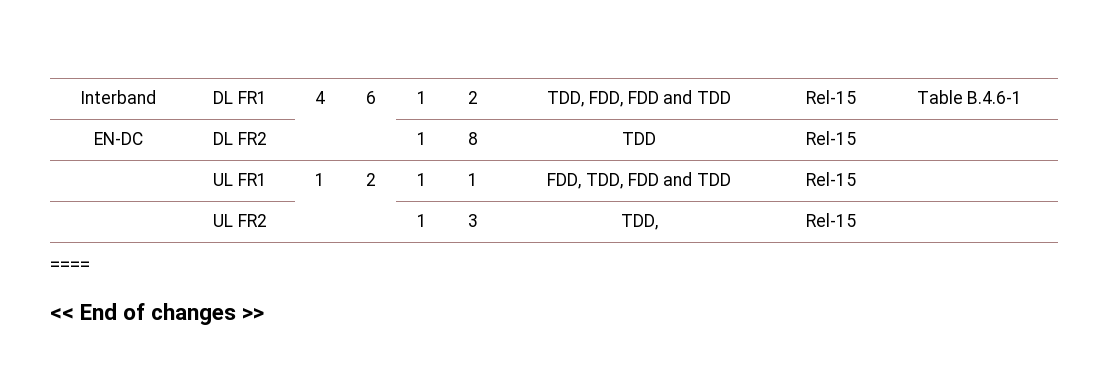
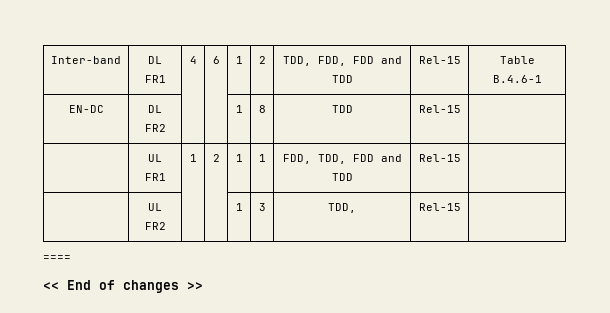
- Interband | DL FR1 | 4 | 6 | 1 | 2 | TDD, FDD, FDD and TDD | Rel-15 | Table B.4.6-1
+ Inter-band | DL FR1 | 4 | 6 | 1 | 2 | TDD, FDD, FDD and TDD | Rel-15 | Table B.4.6-1

